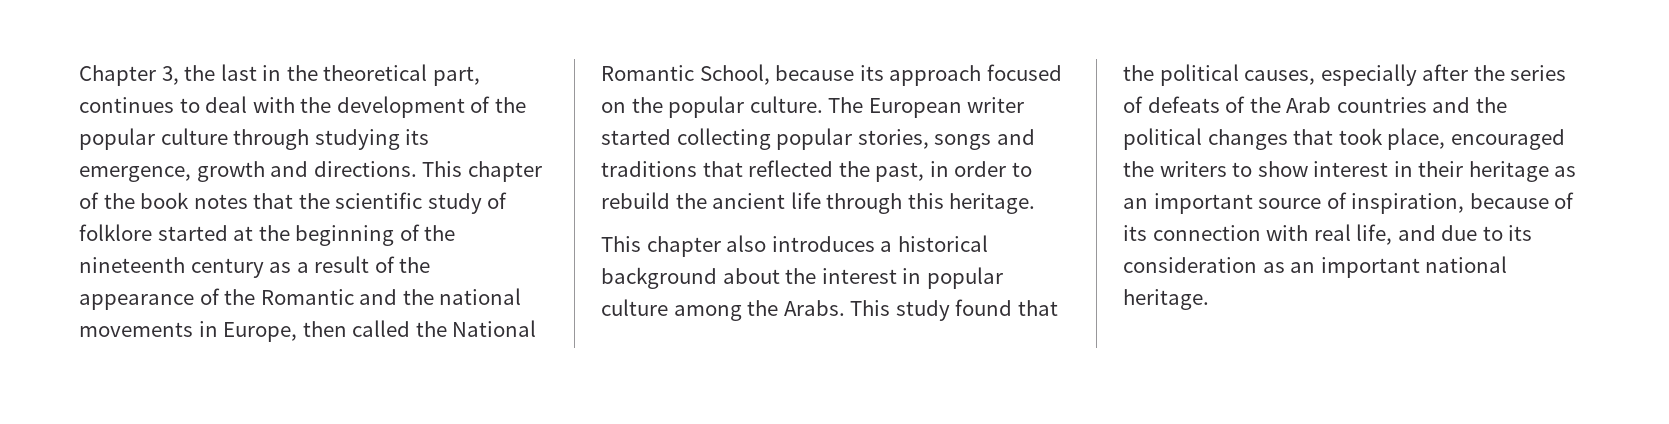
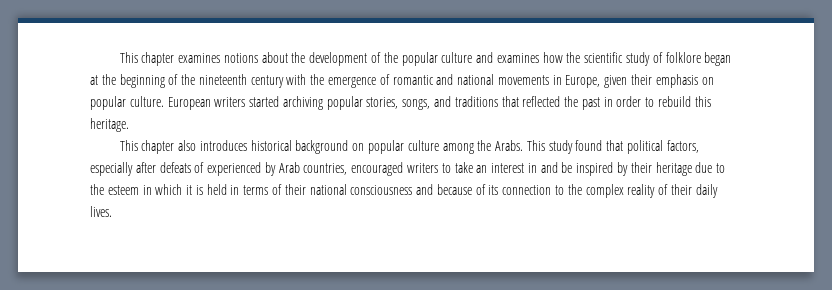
- Chapter 3, the last in the theoretical part, continues to deal with the development of the popular culture through studying its emergence, growth and directions. This chapter of the book notes that the scientific study of folklore started at the beginning of the nineteenth century as a result of the appearance of the Romantic and the national movements in Europe, then called the National Romantic School, because its approach focused on the popular culture. The European writer started collecting popular stories, songs and traditions that reflected the past, in order to rebuild the ancient life through this heritage.
+ This chapter examines notions about the development of the popular culture and examines how the scientific study of folklore began at the beginning of the nineteenth century with the emergence of romantic and national movements in Europe, given their emphasis on popular culture. European writers started archiving popular stories, songs, and traditions that reflected the past in order to rebuild this heritage.
- This chapter also introduces a historical background about the interest in popular culture among the Arabs.
+ This chapter also introduces historical background on popular culture among the Arabs.
- This study found that the political causes, especially after the series of defeats of the Arab countries and the political changes that took place, encouraged the writers to show interest in their heritage as an important source of inspiration, because of its connection with real life, and due to its consideration as an important national heritage.
+ This study found that political factors, especially after defeats of experienced by Arab countries, encouraged writers to take an interest in and be inspired by their heritage due to the esteem in which it is held in terms of their national consciousness and because of its connection to the complex reality of their daily lives.

